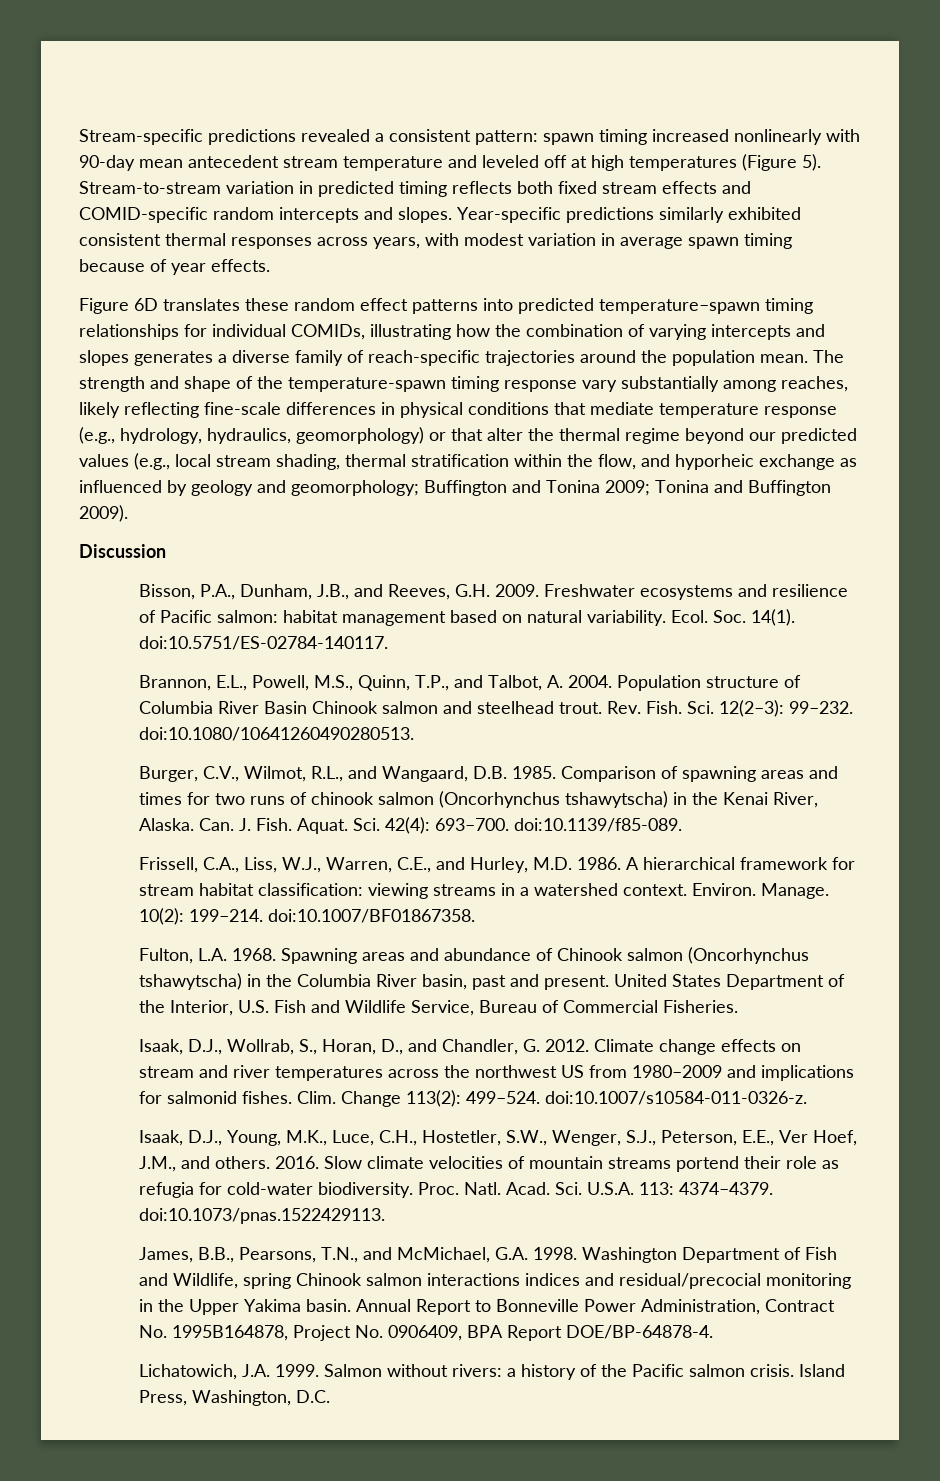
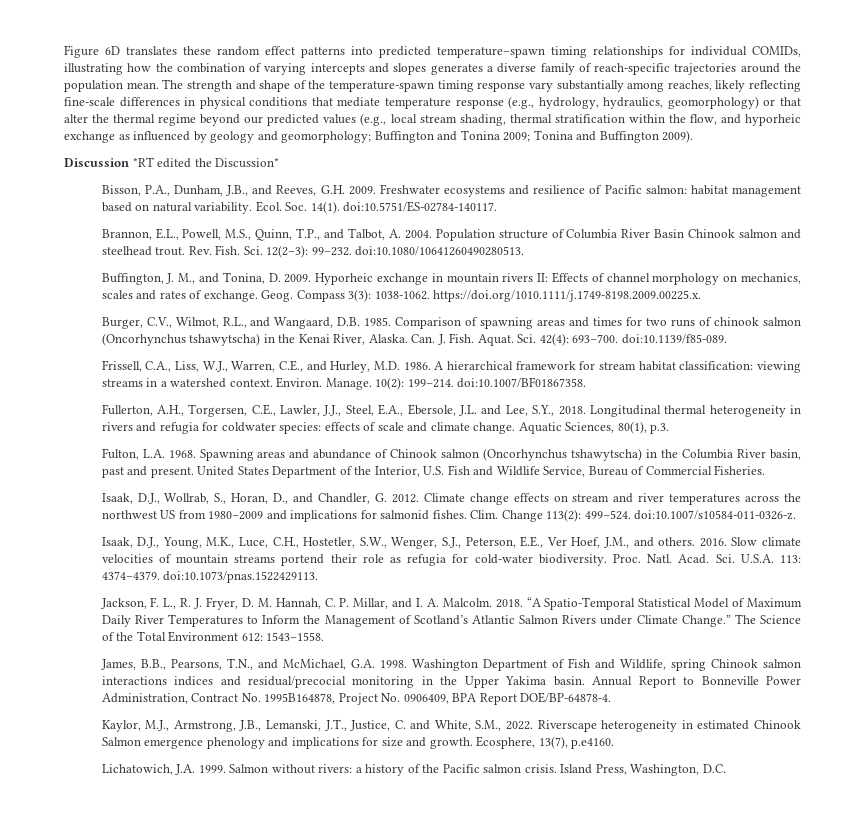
- Stream-specific predictions revealed a consistent pattern: spawn timing increased nonlinearly with 90-day mean antecedent stream temperature and leveled off at high temperatures (Figure 5). Stream-to-stream variation in predicted timing reflects both fixed stream effects and COMID-specific random intercepts and slopes. Year-specific predictions similarly exhibited consistent thermal responses across years, with modest variation in average spawn timing because of year effects.
- Discussion
+ Discussion *RT edited the Discussion*
+ Buffington, J. M., and Tonina, D. 2009. Hyporheic exchange in mountain rivers II: Effects of channel morphology on mechanics, scales and rates of exchange. Geog. Compass 3(3): 1038-1062. https://doi.org/1010.1111/j.1749-8198.2009.00225.x.
+ Fullerton, A.H., Torgersen, C.E., Lawler, J.J., Steel, E.A., Ebersole, J.L. and Lee, S.Y., 2018. Longitudinal thermal heterogeneity in rivers and refugia for coldwater species: effects of scale and climate change. Aquatic Sciences, 80(1), p.3.
+ Jackson, F. L., R. J. Fryer, D. M. Hannah, C. P. Millar, and I. A. Malcolm. 2018. “A Spatio-Temporal Statistical Model of Maximum Daily River Temperatures to Inform the Management of Scotland’s Atlantic Salmon Rivers under Climate Change.” The Science of the Total Environment 612: 1543–1558.
+ Kaylor, M.J., Armstrong, J.B., Lemanski, J.T., Justice, C. and White, S.M., 2022. Riverscape heterogeneity in estimated Chinook Salmon emergence phenology and implications for size and growth. Ecosphere, 13(7), p.e4160.

